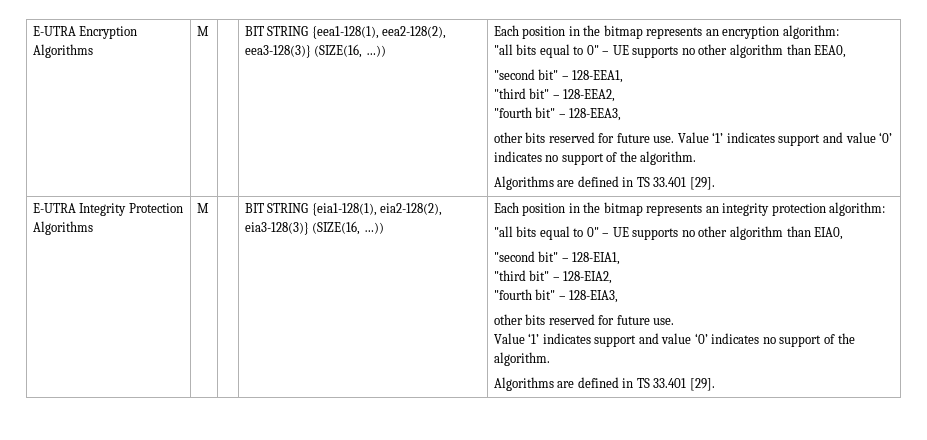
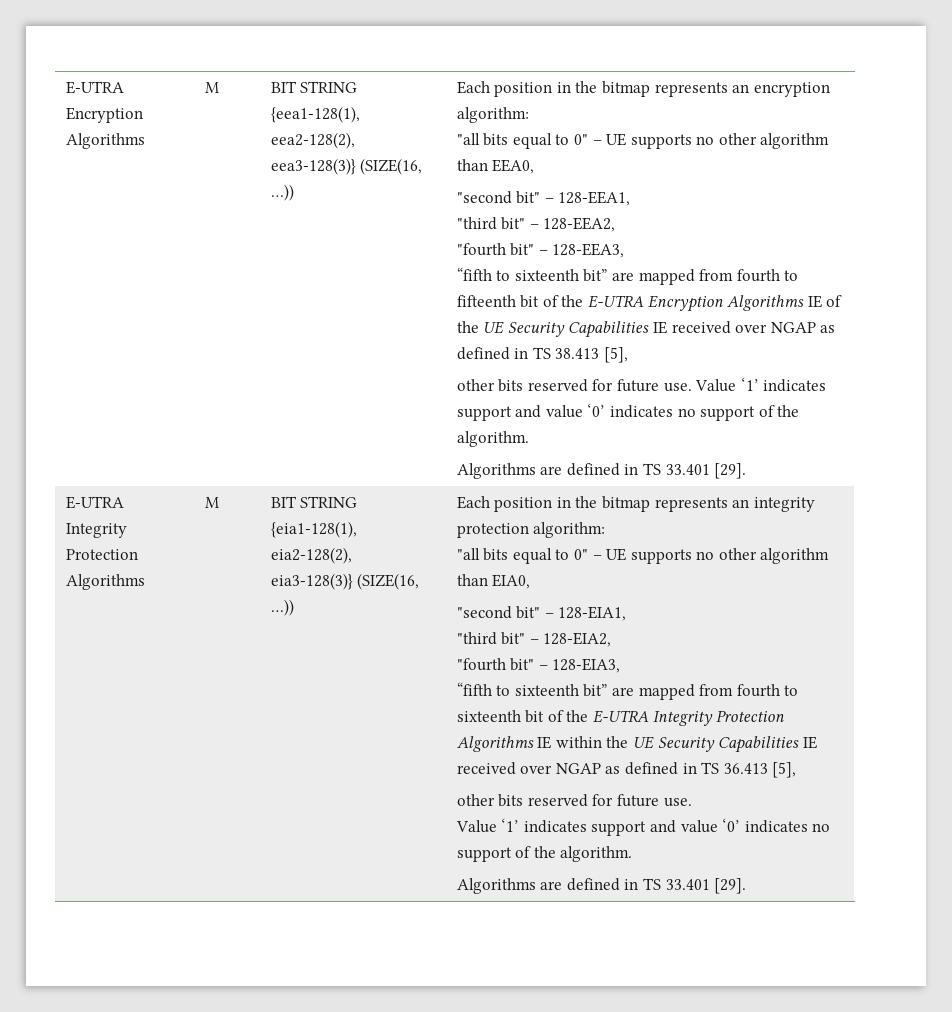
+ “fifth to sixteenth bit” are mapped from fourth to fifteenth bit of the E-UTRA Encryption Algorithms IE of the UE Security Capabilities IE received over NGAP as defined in TS 38.413 [5],
+ “fifth to sixteenth bit” are mapped from fourth to sixteenth bit of the E-UTRA Integrity Protection Algorithms IE within the UE Security Capabilities IE received over NGAP as defined in TS 36.413 [5],

